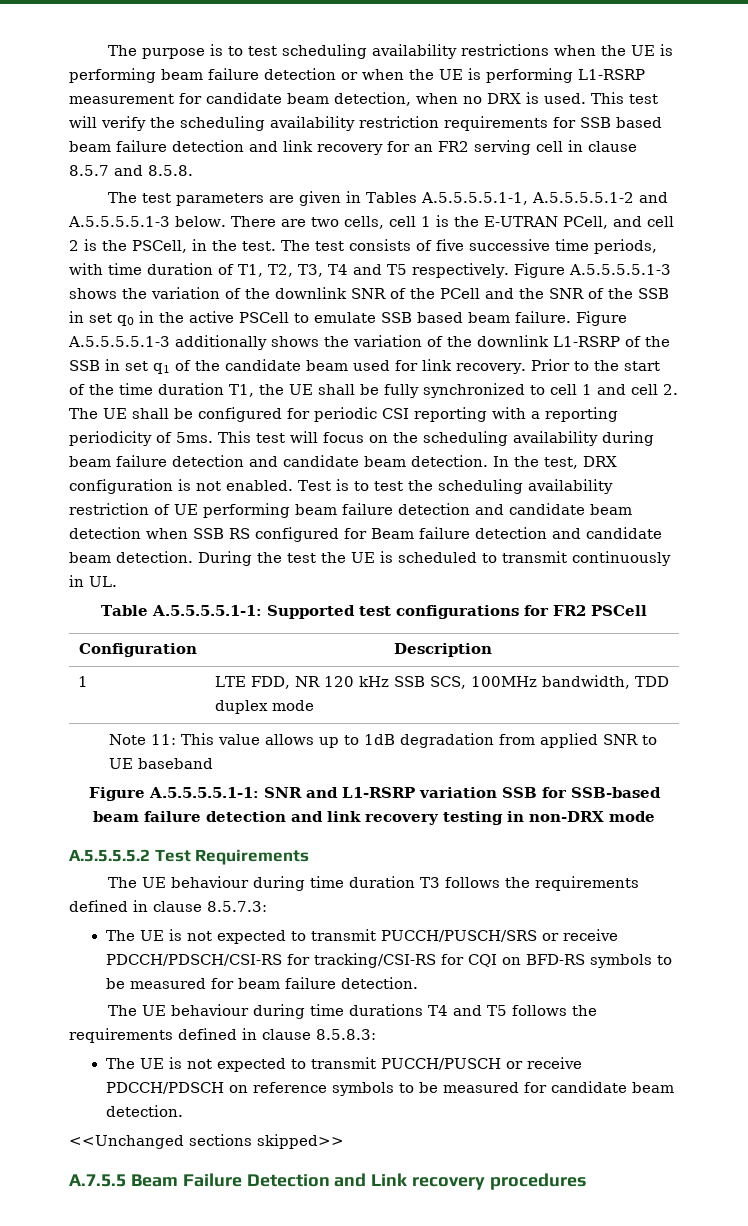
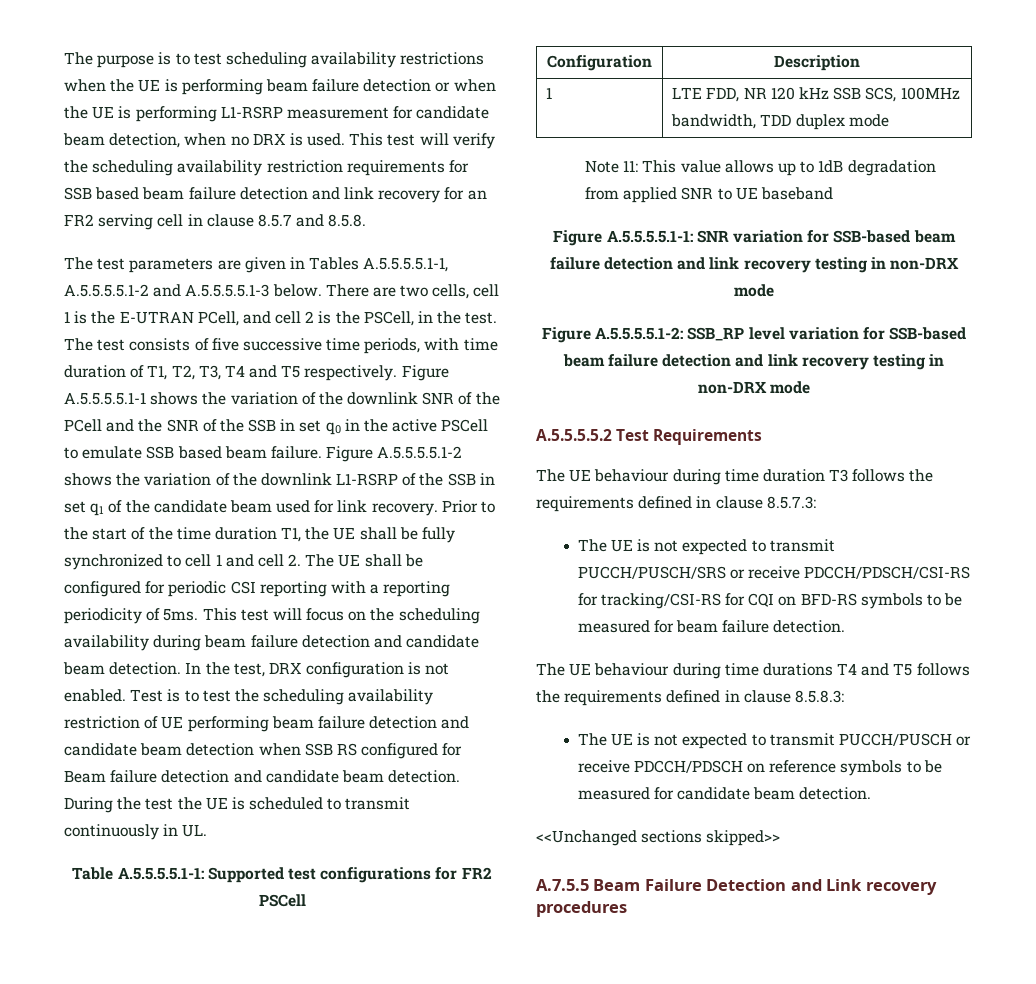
- Figure A.5.5.5.5.1-3 shows the variation of the downlink SNR of the PCell and the SNR of the SSB in set q0 in the active PSCell to emulate SSB based beam failure.
+ Figure A.5.5.5.5.1-1 shows the variation of the downlink SNR of the PCell and the SNR of the SSB in set q0 in the active PSCell to emulate SSB based beam failure.
- Figure A.5.5.5.5.1-3 additionally shows the variation of the downlink L1-RSRP of the SSB in set q1 of the candidate beam used for link recovery.
+ Figure A.5.5.5.5.1-2 shows the variation of the downlink L1-RSRP of the SSB in set q1 of the candidate beam used for link recovery.
- Figure A.5.5.5.5.1-1: SNR and L1-RSRP variation SSB for SSB-based beam failure detection and link recovery testing in non-DRX mode
+ Figure A.5.5.5.5.1-1: SNR variation for SSB-based beam failure detection and link recovery testing in non-DRX mode
+ Figure A.5.5.5.5.1-2: SSB_RP level variation for SSB-based beam failure detection and link recovery testing in non-DRX mode

